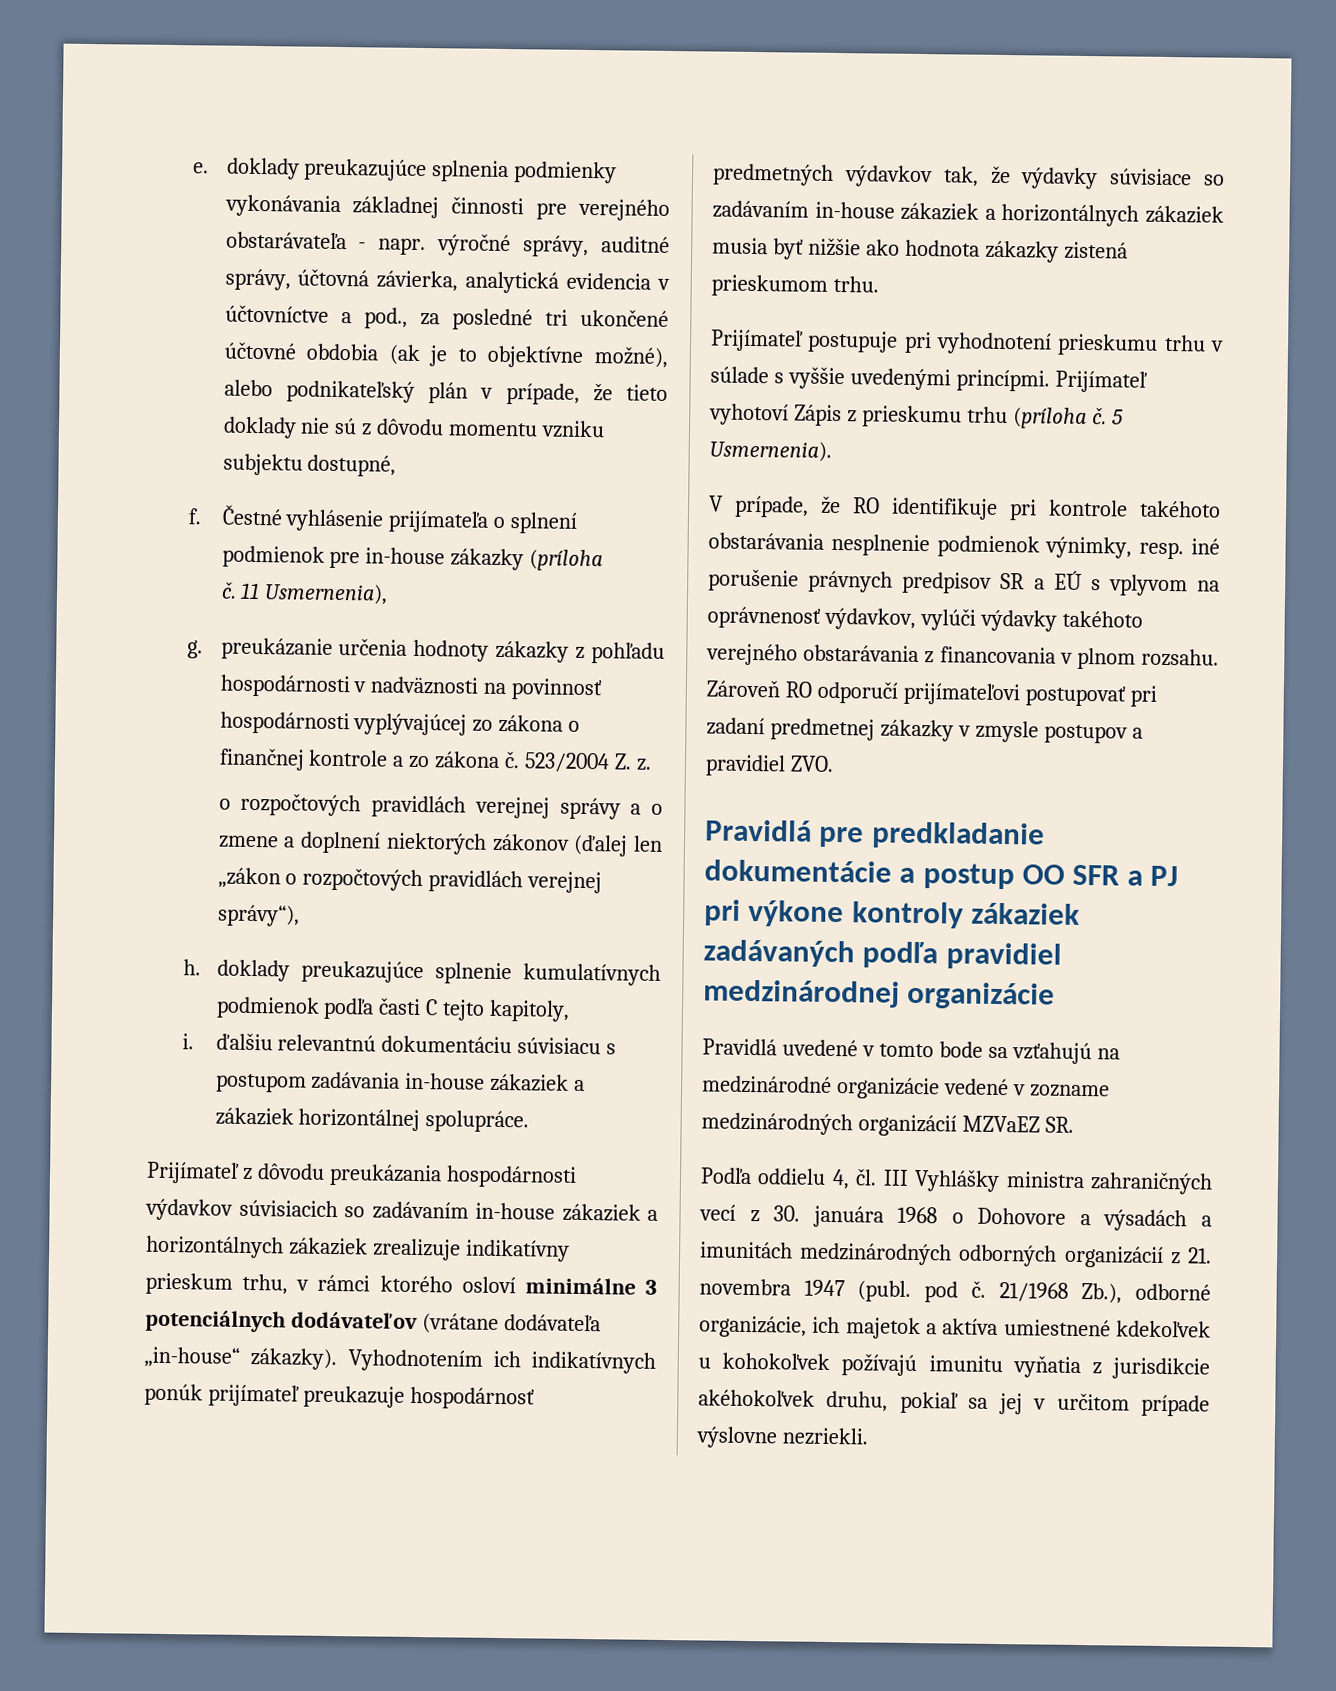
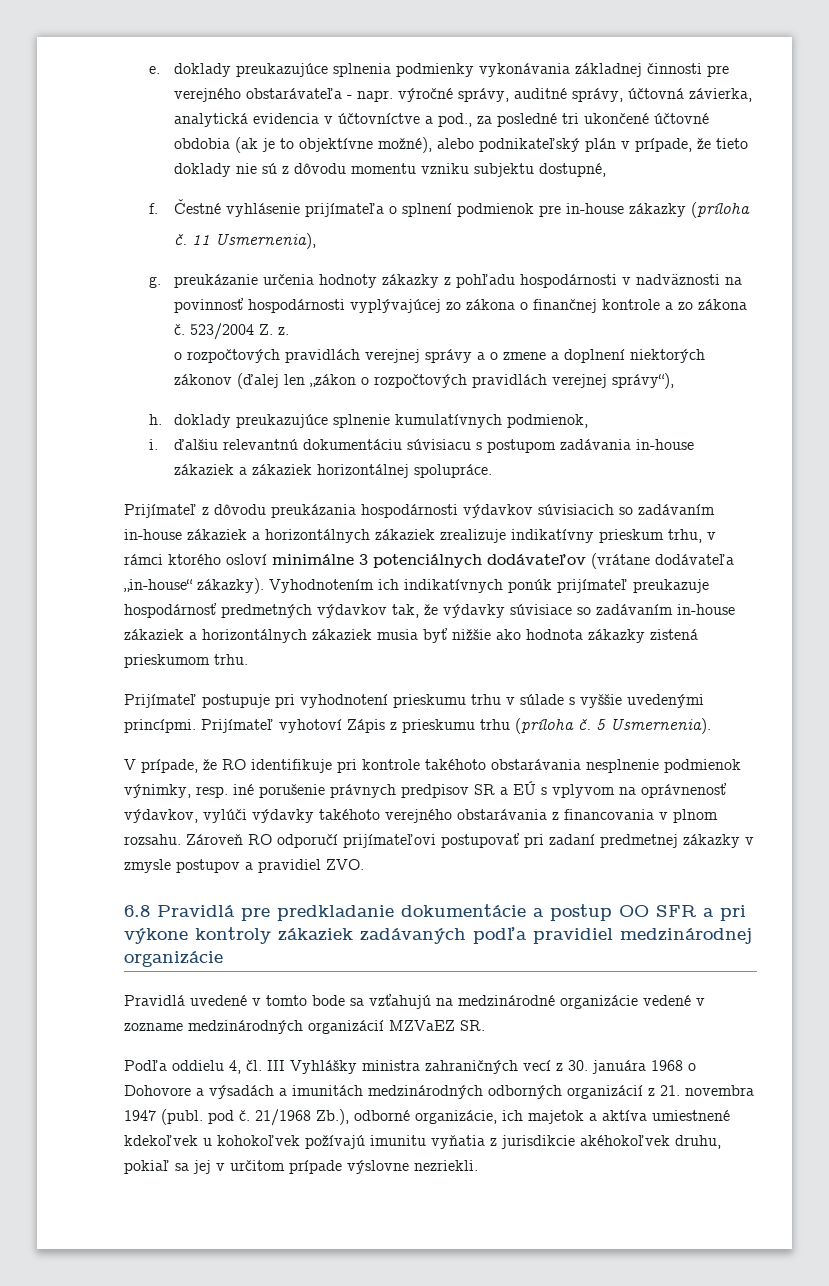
- h. doklady preukazujúce splnenie kumulatívnych podmienok podľa časti C tejto kapitoly,
+ h. doklady preukazujúce splnenie kumulatívnych podmienok,
- Pravidlá pre predkladanie dokumentácie a postup OO SFR a PJ pri výkone kontroly zákaziek zadávaných podľa pravidiel medzinárodnej organizácie
+ 6.8 Pravidlá pre predkladanie dokumentácie a postup OO SFR a pri výkone kontroly zákaziek zadávaných podľa pravidiel medzinárodnej organizácie

